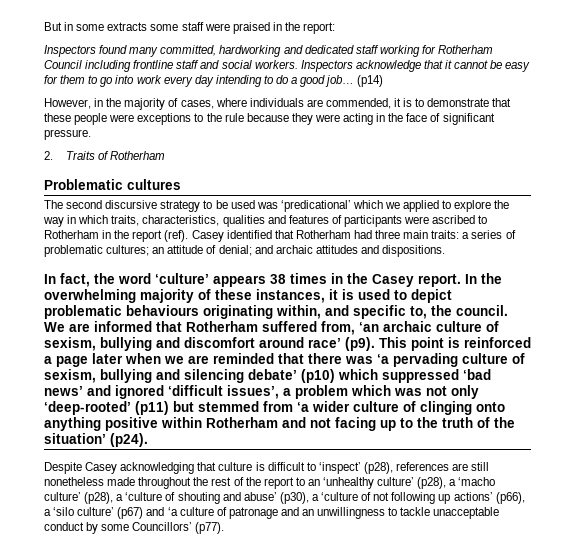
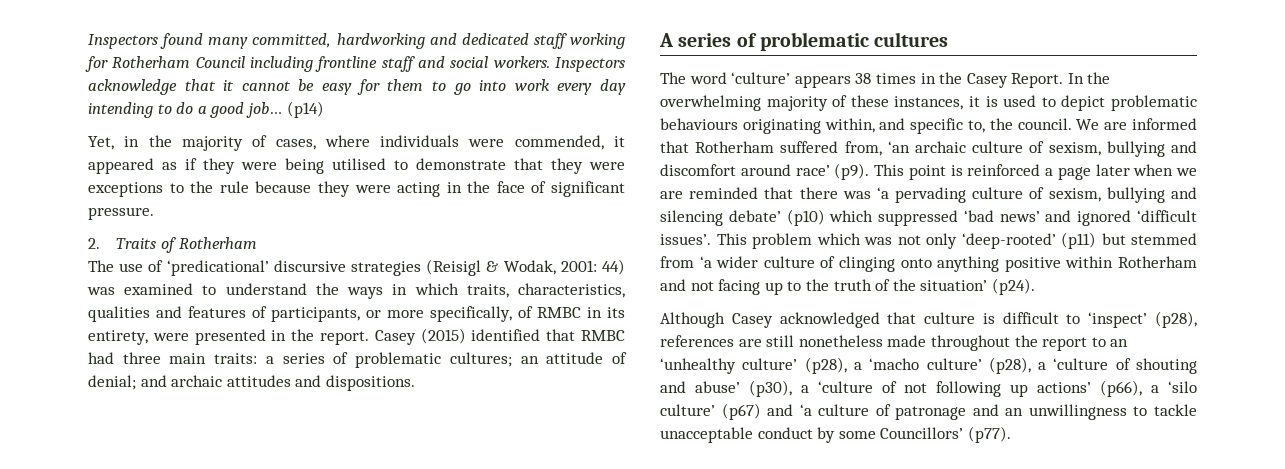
- But in some extracts some staff were praised in the report:
- However, in the majority of cases, where individuals are commended, it is to demonstrate that these people were exceptions to the rule because they were acting in the face of significant pressure.
+ Yet, in the majority of cases, where individuals were commended, it appeared as if they were being utilised to demonstrate that they were exceptions to the rule because they were acting in the face of significant pressure.
- Problematic cultures
- The second discursive strategy to be used was ‘predicational’ which we applied to explore the way in which traits, characteristics, qualities and features of participants were ascribed to Rotherham in the report (ref). Casey identified that Rotherham had three main traits: a series of problematic cultures; an attitude of denial; and archaic attitudes and dispositions.
+ The use of ‘predicational’ discursive strategies (Reisigl & Wodak, 2001: 44) was examined to understand the ways in which traits, characteristics, qualities and features of participants, or more specifically, of RMBC in its entirety, were presented in the report. Casey (2015) identified that RMBC had three main traits: a series of problematic cultures; an attitude of denial; and archaic attitudes and dispositions.
- In fact, the word ‘culture’ appears 38 times in the Casey report.
+ A series of problematic cultures
+ The word ‘culture’ appears 38 times in the Casey Report.
- This point is reinforced a page later when we are reminded that there was ‘a pervading culture of sexism, bullying and silencing debate’ (p10) which suppressed ‘bad news’ and ignored ‘difficult issues’, a problem which was not only ‘deep-rooted’ (p11) but stemmed from ‘a wider culture of clinging onto anything positive within Rotherham and not facing up to the truth of the situation’ (p24).
+ This point is reinforced a page later when we are reminded that there was ‘a pervading culture of sexism, bullying and silencing debate’ (p10) which suppressed ‘bad news’ and ignored ‘difficult issues’. This problem which was not only ‘deep-rooted’ (p11) but stemmed from ‘a wider culture of clinging onto anything positive within Rotherham and not facing up to the truth of the situation’ (p24).
- Despite Casey acknowledging that culture is difficult to ‘inspect’ (p28), references are still nonetheless made throughout the rest of the report to an ‘unhealthy culture’ (p28), a ‘macho culture’ (p28), a ‘culture of shouting and abuse’ (p30), a ‘culture of not following up actions’ (p66), a ‘silo culture’ (p67) and ‘a culture of patronage and an unwillingness to tackle unacceptable conduct by some Councillors’ (p77).
+ Although Casey acknowledged that culture is difficult to ‘inspect’ (p28), references are still nonetheless made throughout the report to an ‘unhealthy culture’ (p28), a ‘macho culture’ (p28), a ‘culture of shouting and abuse’ (p30), a ‘culture of not following up actions’ (p66), a ‘silo culture’ (p67) and ‘a culture of patronage and an unwillingness to tackle unacceptable conduct by some Councillors’ (p77).

